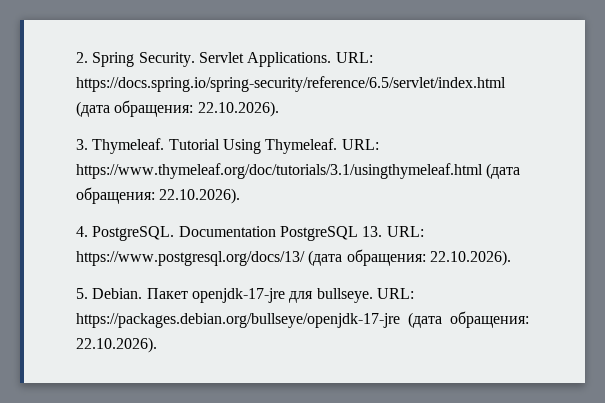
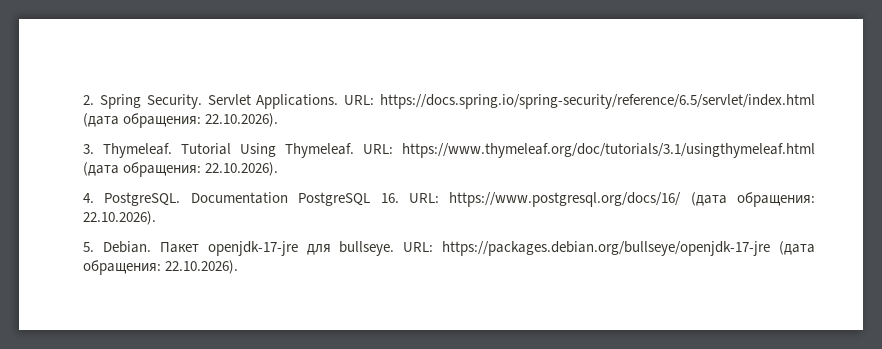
- Documentation PostgreSQL 13. URL: https://www.postgresql.org/docs/13/ (дата обращения: 22.10.2026).
+ Documentation PostgreSQL 16. URL: https://www.postgresql.org/docs/16/ (дата обращения: 22.10.2026).

